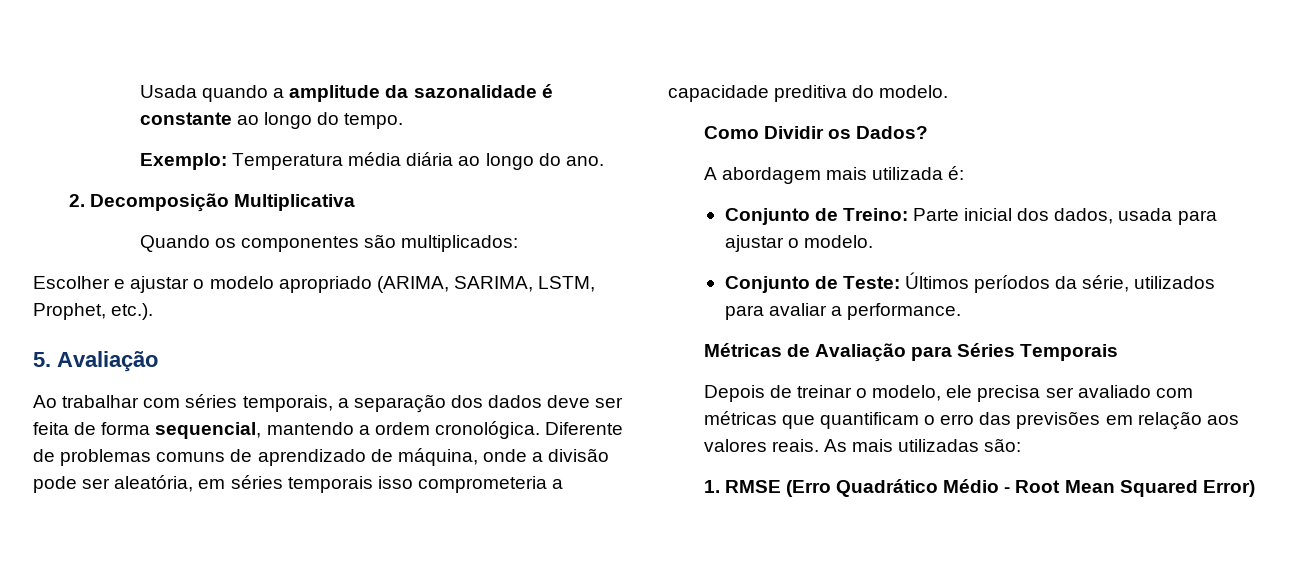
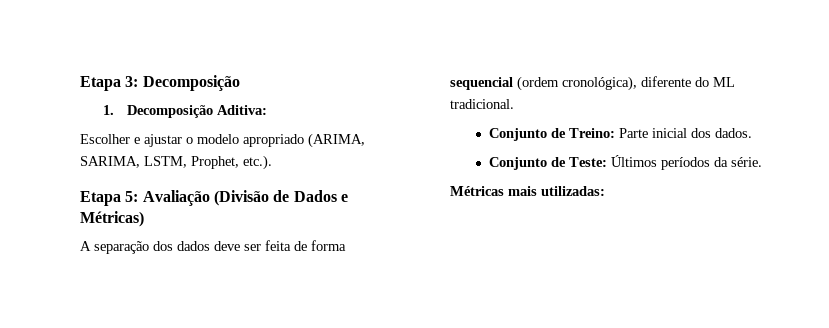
- Usada quando a amplitude da sazonalidade é constante ao longo do tempo.
- Exemplo: Temperatura média diária ao longo do ano.
- 2. Decomposição Multiplicativa
- Quando os componentes são multiplicados:
+ Etapa 3: Decomposição
+ 1. Decomposição Aditiva:
- 5. Avaliação
- Ao trabalhar com séries temporais, a separação dos dados deve ser feita de forma sequencial, mantendo a ordem cronológica. Diferente de problemas comuns de aprendizado de máquina, onde a divisão pode ser aleatória, em séries temporais isso comprometeria a capacidade preditiva do modelo.
- Como Dividir os Dados?
- A abordagem mais utilizada é:
+ Etapa 5: Avaliação (Divisão de Dados e Métricas)
+ A separação dos dados deve ser feita de forma sequencial (ordem cronológica), diferente do ML tradicional.
- Conjunto de Treino: Parte inicial dos dados, usada para ajustar o modelo.
+ Conjunto de Treino: Parte inicial dos dados.
- Conjunto de Teste: Últimos períodos da série, utilizados para avaliar a performance.
- Métricas de Avaliação para Séries Temporais
- Depois de treinar o modelo, ele precisa ser avaliado com métricas que quantificam o erro das previsões em relação aos valores reais. As mais utilizadas são:
- 1. RMSE (Erro Quadrático Médio - Root Mean Squared Error)
+ Conjunto de Teste: Últimos períodos da série.
+ Métricas mais utilizadas:

